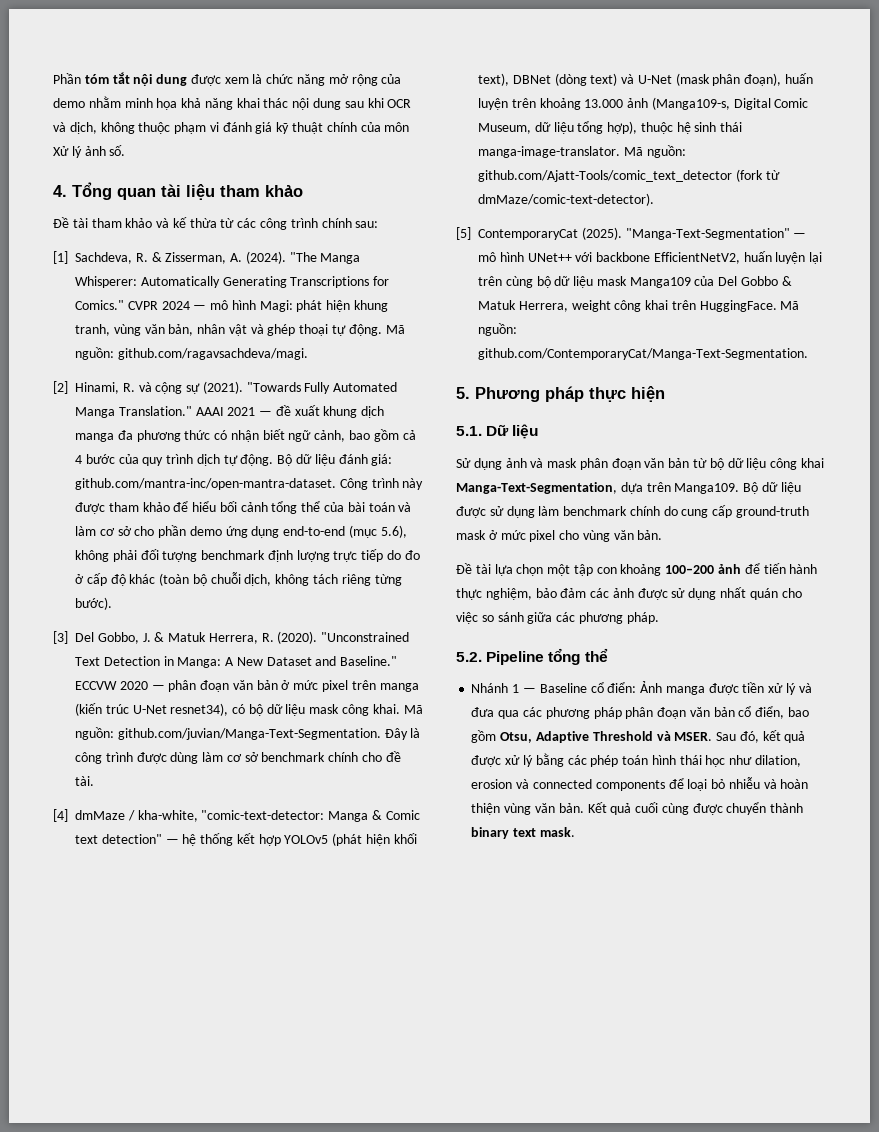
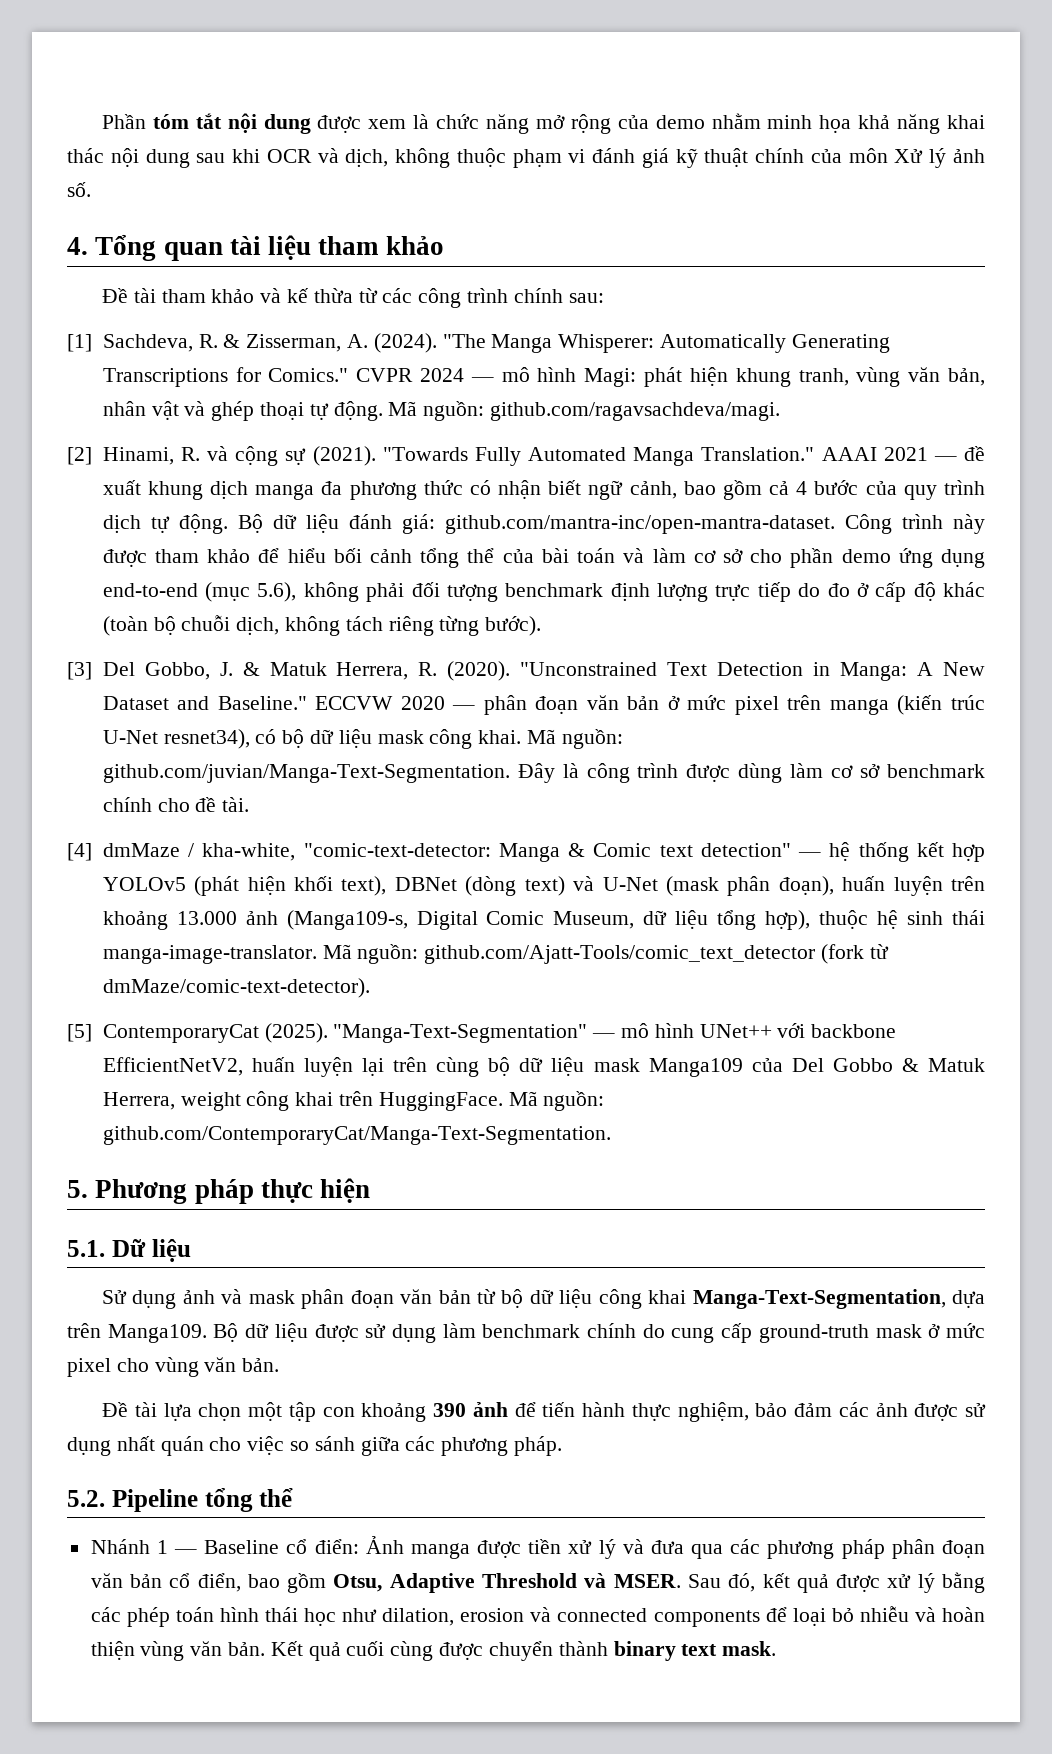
- Đề tài lựa chọn một tập con khoảng 100–200 ảnh để tiến hành thực nghiệm, bảo đảm các ảnh được sử dụng nhất quán cho việc so sánh giữa các phương pháp.
+ Đề tài lựa chọn một tập con khoảng 390 ảnh để tiến hành thực nghiệm, bảo đảm các ảnh được sử dụng nhất quán cho việc so sánh giữa các phương pháp.

